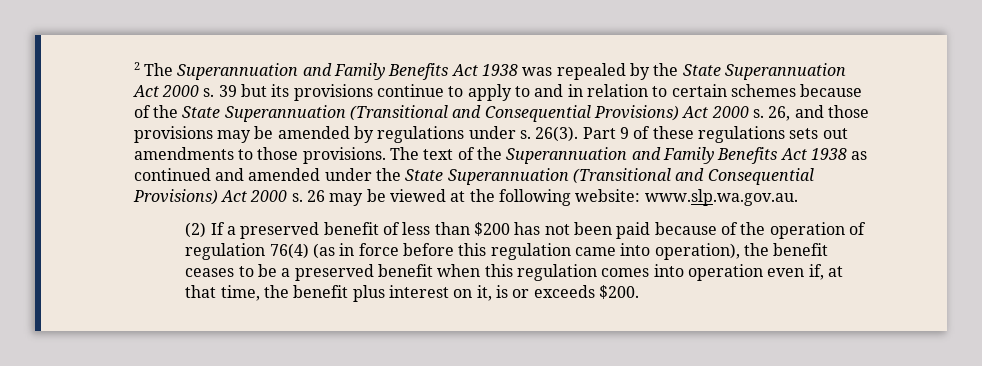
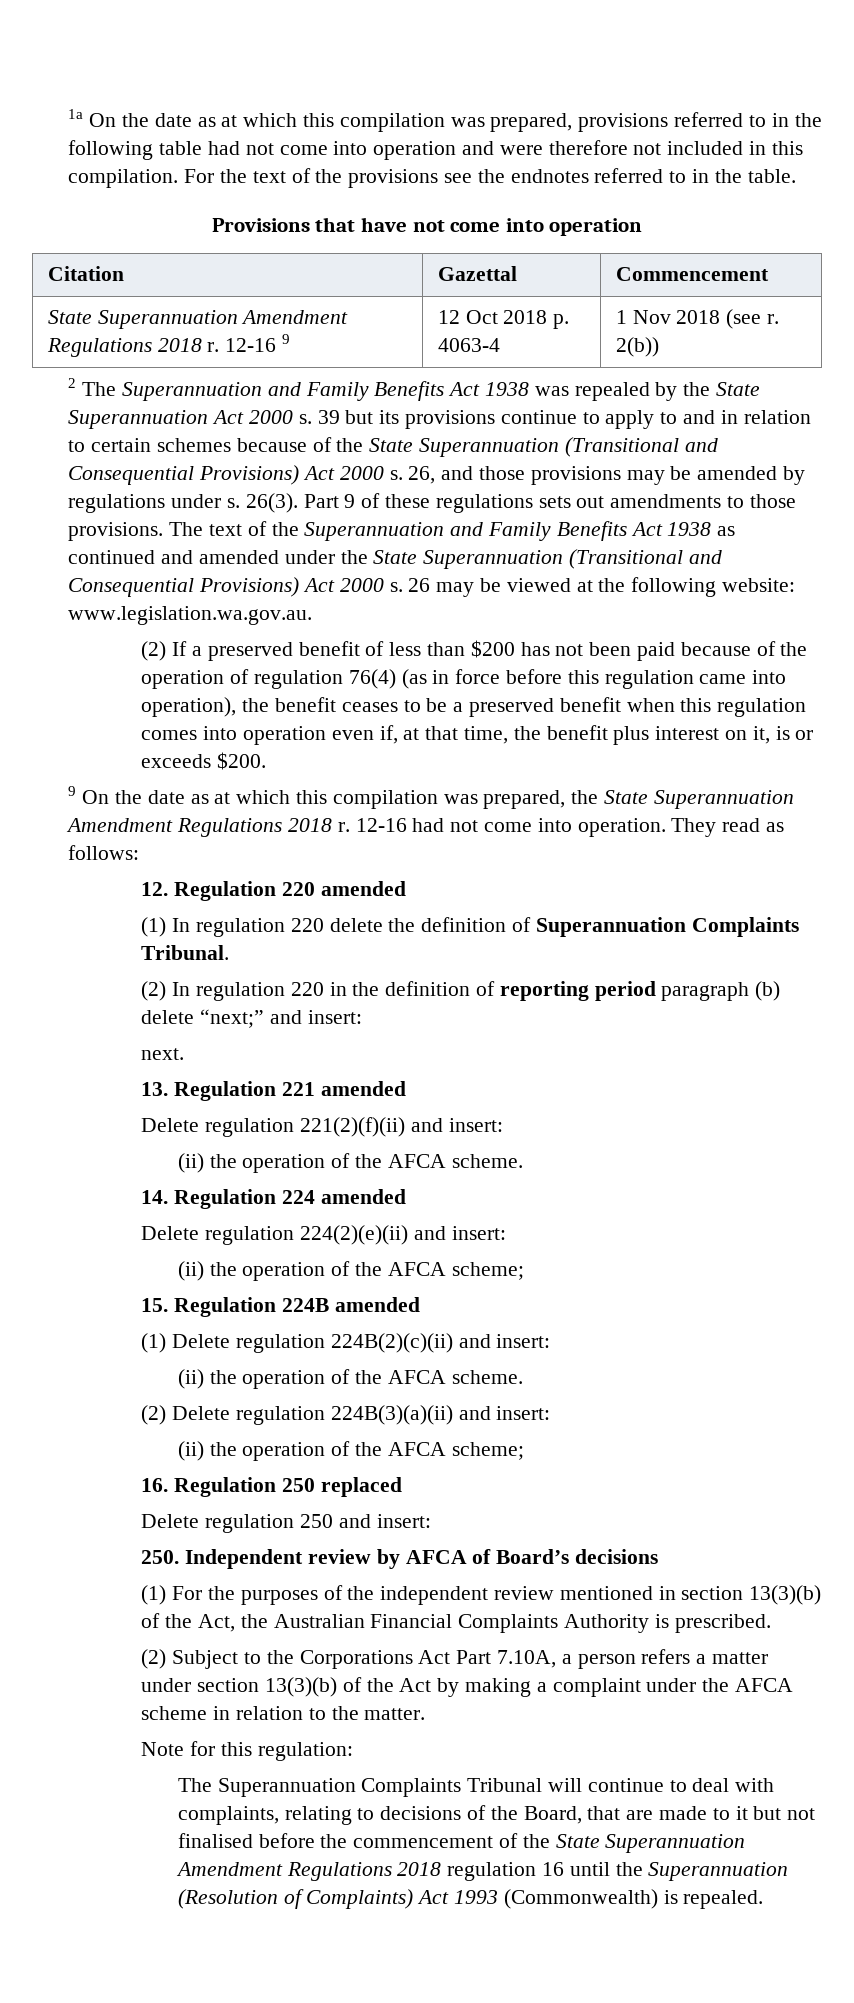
+ 1a On the date as at which this compilation was prepared, provisions referred to in the following table had not come into operation and were therefore not included in this compilation. For the text of the provisions see the endnotes referred to in the table.
+ Provisions that have not come into operation
+ Citation | Gazettal | Commencement
+ State Superannuation Amendment Regulations 2018 r. 12-16 9 | 12 Oct 2018 p. 4063-4 | 1 Nov 2018 (see r. 2(b))
- 26 may be viewed at the following website: www.slp.wa.gov.au.
+ 26 may be viewed at the following website: www.legislation.wa.gov.au.
+ 9 On the date as at which this compilation was prepared, the State Superannuation Amendment Regulations 2018 r. 12-16 had not come into operation. They read as follows:
+ 12. Regulation 220 amended
+ (1) In regulation 220 delete the definition of Superannuation Complaints Tribunal.
+ (2) In regulation 220 in the definition of reporting period paragraph (b) delete “next;” and insert:
+ next.
+ 13. Regulation 221 amended
+ Delete regulation 221(2)(f)(ii) and insert:
+ (ii) the operation of the AFCA scheme.
+ 14. Regulation 224 amended
+ Delete regulation 224(2)(e)(ii) and insert:
+ (ii) the operation of the AFCA scheme;
+ 15. Regulation 224B amended
+ (1) Delete regulation 224B(2)(c)(ii) and insert:
+ (ii) the operation of the AFCA scheme.
+ (2) Delete regulation 224B(3)(a)(ii) and insert:
+ (ii) the operation of the AFCA scheme;
+ 16. Regulation 250 replaced
+ Delete regulation 250 and insert:
+ 250. Independent review by AFCA of Board’s decisions
+ (1) For the purposes of the independent review mentioned in section 13(3)(b) of the Act, the Australian Financial Complaints Authority is prescribed.
+ (2) Subject to the Corporations Act Part 7.10A, a person refers a matter under section 13(3)(b) of the Act by making a complaint under the AFCA scheme in relation to the matter.
+ Note for this regulation:
+ The Superannuation Complaints Tribunal will continue to deal with complaints, relating to decisions of the Board, that are made to it but not finalised before the commencement of the State Superannuation Amendment Regulations 2018 regulation 16 until the Superannuation (Resolution of Complaints) Act 1993 (Commonwealth) is repealed.

